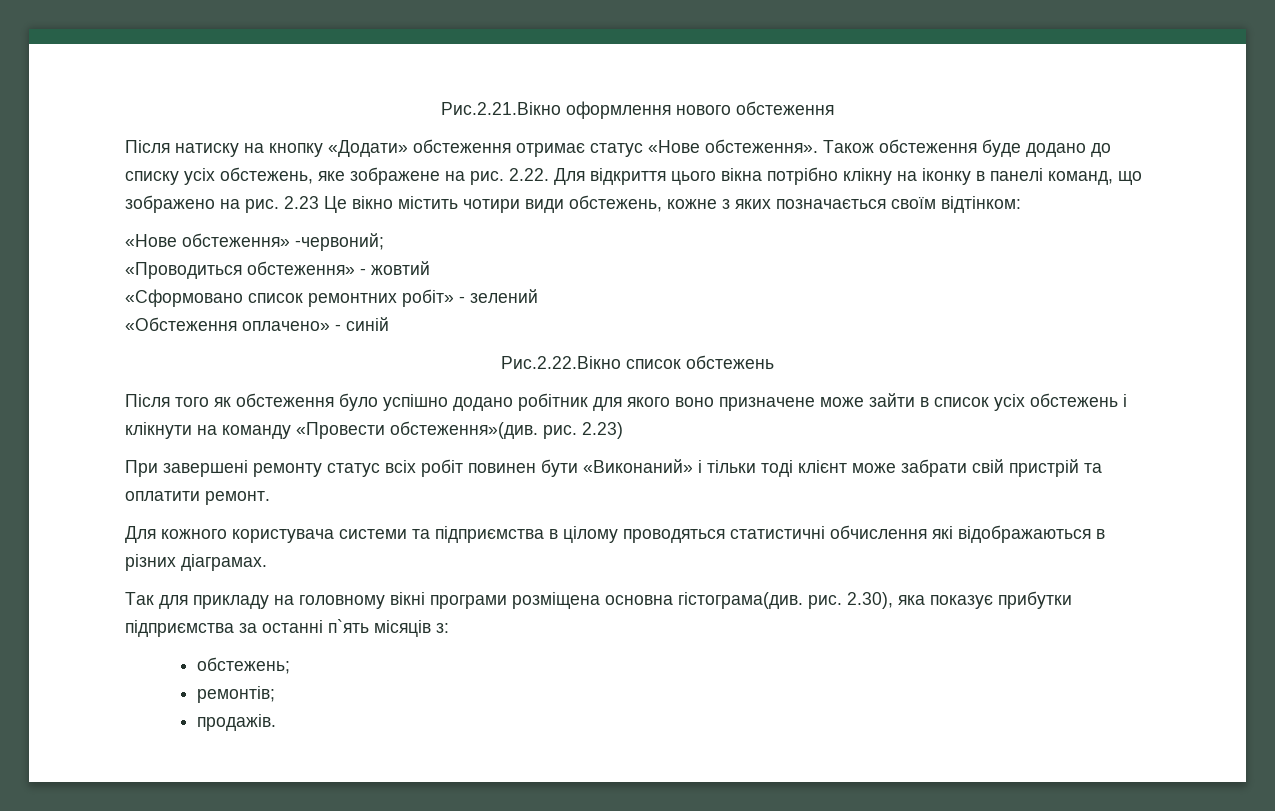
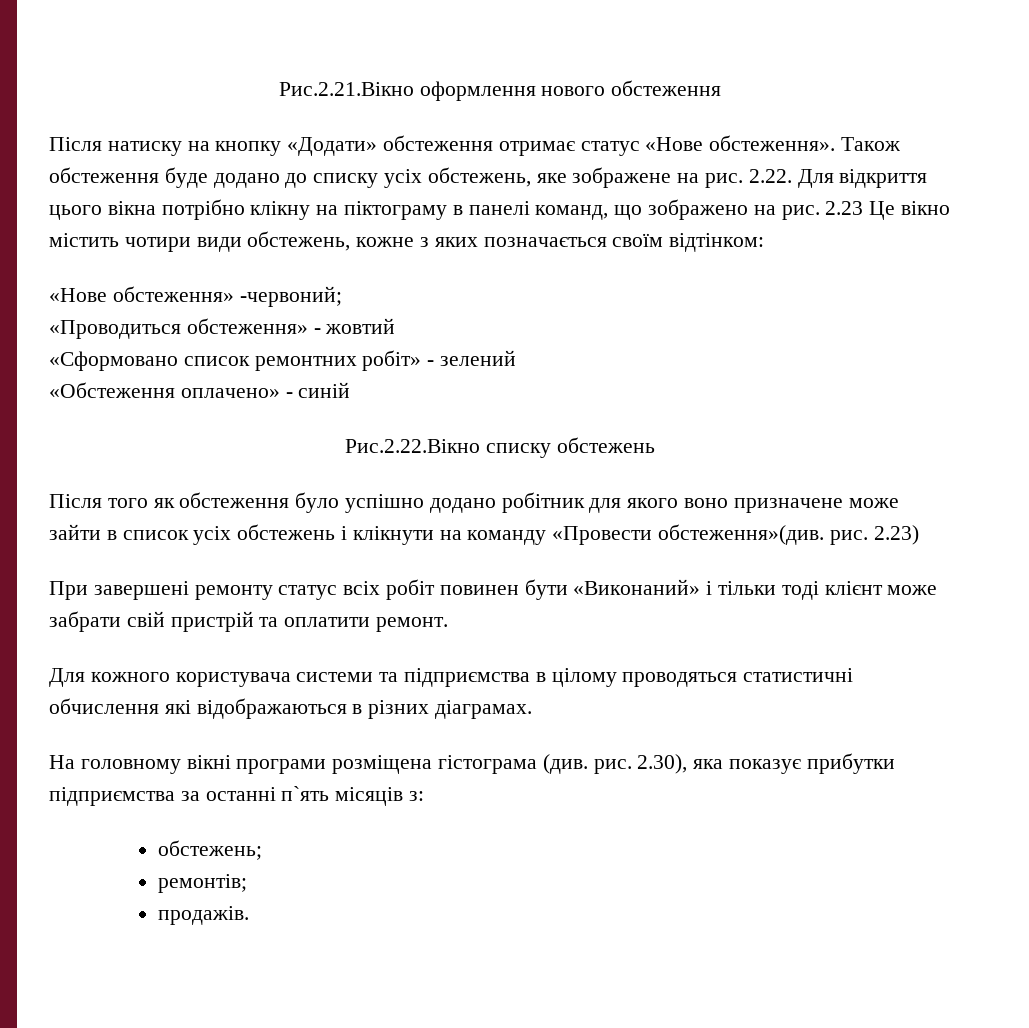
- 2.22. Для відкриття цього вікна потрібно клікну на іконку в панелі команд, що зображено на рис.
+ 2.22. Для відкриття цього вікна потрібно клікну на піктограму в панелі команд, що зображено на рис.
- Рис.2.22.Вікно список обстежень
+ Рис.2.22.Вікно списку обстежень
- Так для прикладу на головному вікні програми розміщена основна гістограма(див. рис.
+ На головному вікні програми розміщена гістограма (див. рис.

